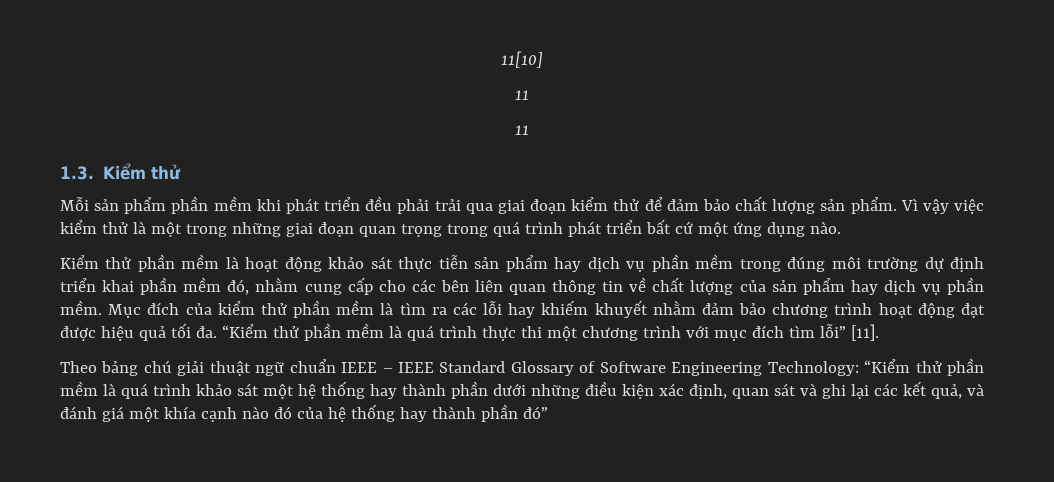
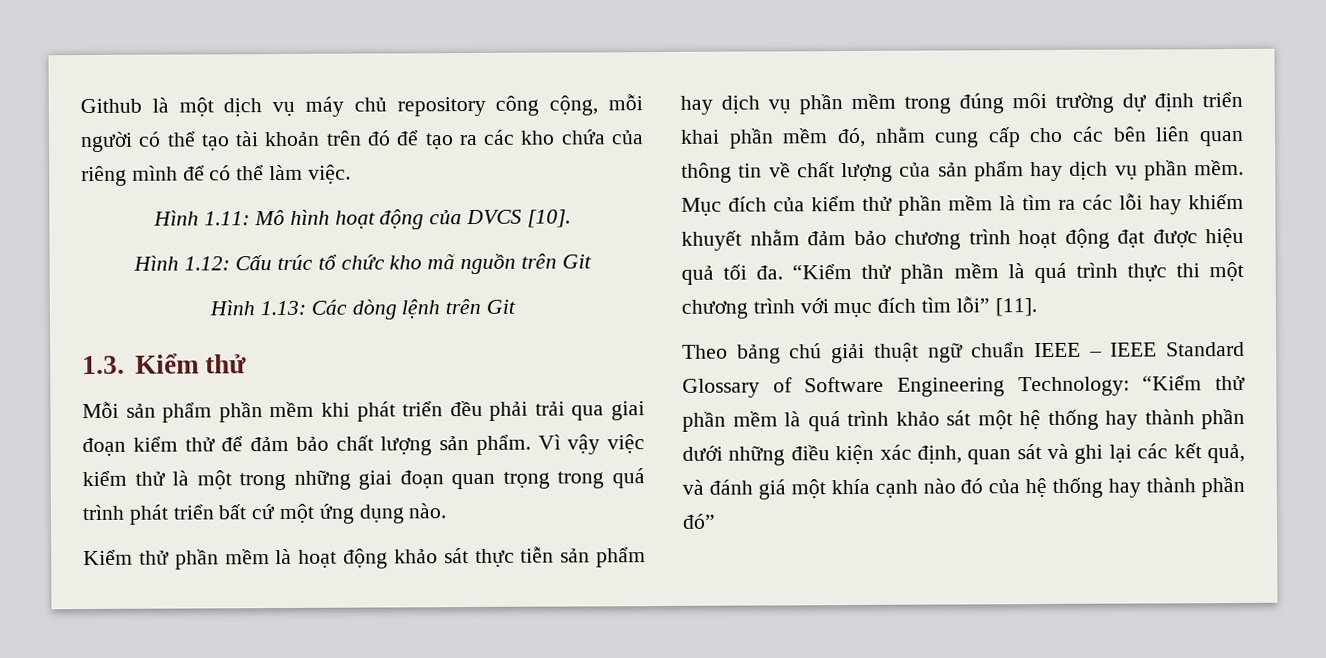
- 11[10]
- 11
- 11
+ Github là một dịch vụ máy chủ repository công cộng, mỗi người có thể tạo tài khoản trên đó để tạo ra các kho chứa của riêng mình để có thể làm việc.
+ Hình 1.11: Mô hình hoạt động của DVCS [10].
+ Hình 1.12: Cấu trúc tổ chức kho mã nguồn trên Git
+ Hình 1.13: Các dòng lệnh trên Git

